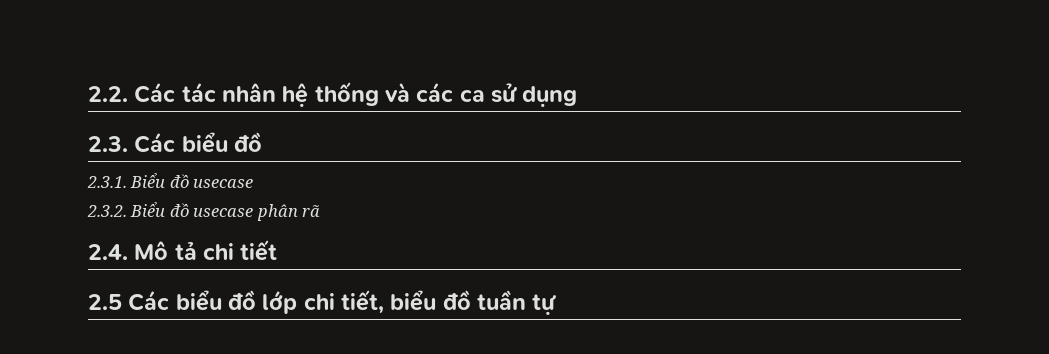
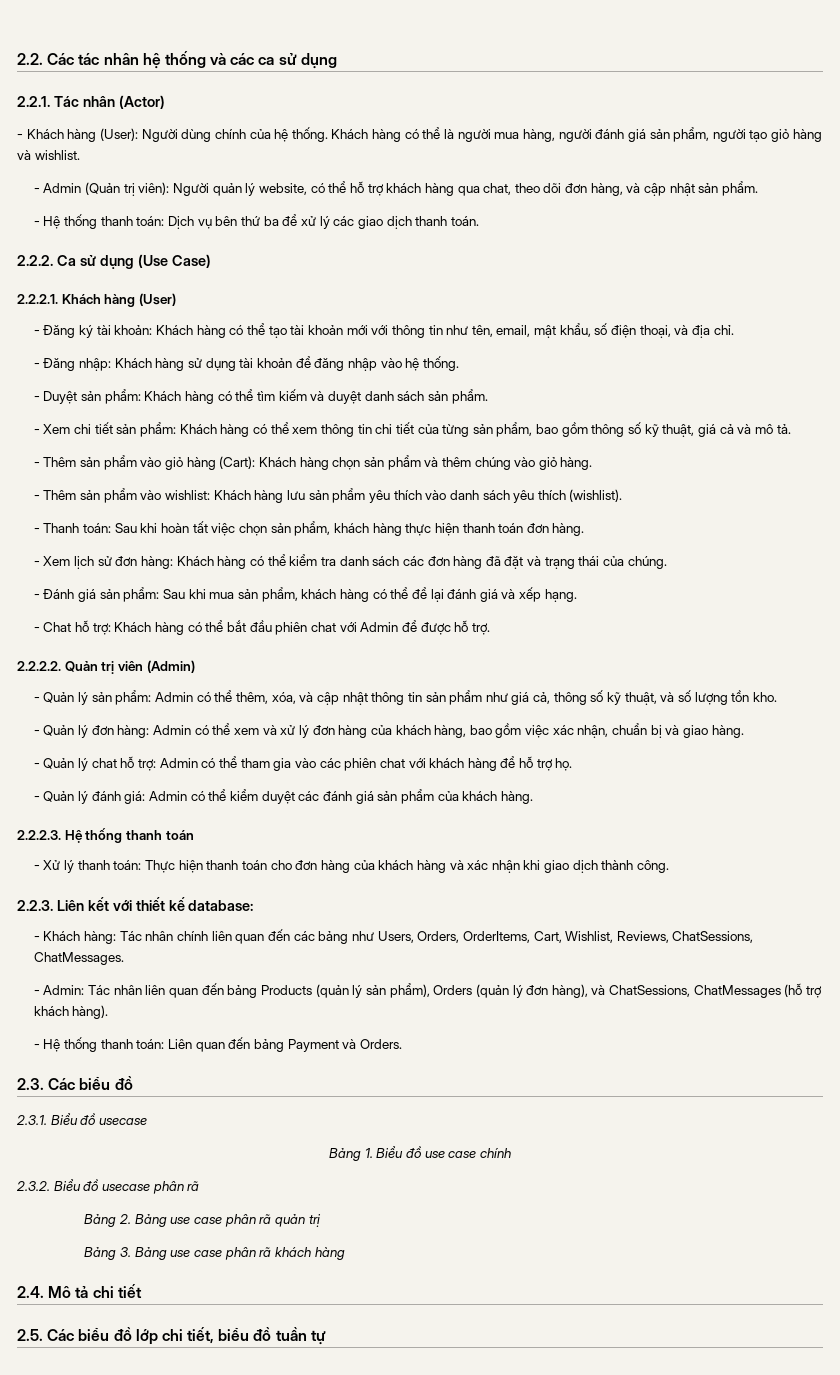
+ 2.2.1. Tác nhân (Actor)
+ - Khách hàng (User): Người dùng chính của hệ thống. Khách hàng có thể là người mua hàng, người đánh giá sản phẩm, người tạo giỏ hàng và wishlist.
+ - Admin (Quản trị viên): Người quản lý website, có thể hỗ trợ khách hàng qua chat, theo dõi đơn hàng, và cập nhật sản phẩm.
+ - Hệ thống thanh toán: Dịch vụ bên thứ ba để xử lý các giao dịch thanh toán.
+ 2.2.2. Ca sử dụng (Use Case)
+ 2.2.2.1. Khách hàng (User)
+ - Đăng ký tài khoản: Khách hàng có thể tạo tài khoản mới với thông tin như tên, email, mật khẩu, số điện thoại, và địa chỉ.
+ - Đăng nhập: Khách hàng sử dụng tài khoản để đăng nhập vào hệ thống.
+ - Duyệt sản phẩm: Khách hàng có thể tìm kiếm và duyệt danh sách sản phẩm.
+ - Xem chi tiết sản phẩm: Khách hàng có thể xem thông tin chi tiết của từng sản phẩm, bao gồm thông số kỹ thuật, giá cả và mô tả.
+ - Thêm sản phẩm vào giỏ hàng (Cart): Khách hàng chọn sản phẩm và thêm chúng vào giỏ hàng.
+ - Thêm sản phẩm vào wishlist: Khách hàng lưu sản phẩm yêu thích vào danh sách yêu thích (wishlist).
+ - Thanh toán: Sau khi hoàn tất việc chọn sản phẩm, khách hàng thực hiện thanh toán đơn hàng.
+ - Xem lịch sử đơn hàng: Khách hàng có thể kiểm tra danh sách các đơn hàng đã đặt và trạng thái của chúng.
+ - Đánh giá sản phẩm: Sau khi mua sản phẩm, khách hàng có thể để lại đánh giá và xếp hạng.
+ - Chat hỗ trợ: Khách hàng có thể bắt đầu phiên chat với Admin để được hỗ trợ.
+ 2.2.2.2. Quản trị viên (Admin)
+ - Quản lý sản phẩm: Admin có thể thêm, xóa, và cập nhật thông tin sản phẩm như giá cả, thông số kỹ thuật, và số lượng tồn kho.
+ - Quản lý đơn hàng: Admin có thể xem và xử lý đơn hàng của khách hàng, bao gồm việc xác nhận, chuẩn bị và giao hàng.
+ - Quản lý chat hỗ trợ: Admin có thể tham gia vào các phiên chat với khách hàng để hỗ trợ họ.
+ - Quản lý đánh giá: Admin có thể kiểm duyệt các đánh giá sản phẩm của khách hàng.
+ 2.2.2.3. Hệ thống thanh toán
+ - Xử lý thanh toán: Thực hiện thanh toán cho đơn hàng của khách hàng và xác nhận khi giao dịch thành công.
+ 2.2.3. Liên kết với thiết kế database:
+ - Khách hàng: Tác nhân chính liên quan đến các bảng như Users, Orders, OrderItems, Cart, Wishlist, Reviews, ChatSessions, ChatMessages.
+ - Admin: Tác nhân liên quan đến bảng Products (quản lý sản phẩm), Orders (quản lý đơn hàng), và ChatSessions, ChatMessages (hỗ trợ khách hàng).
+ - Hệ thống thanh toán: Liên quan đến bảng Payment và Orders.
+ Bảng 1. Biểu đồ use case chính
+ Bảng 2. Bảng use case phân rã quản trị
+ Bảng 3. Bảng use case phân rã khách hàng
- 2.5 Các biểu đồ lớp chi tiết, biểu đồ tuần tự
+ 2.5. Các biểu đồ lớp chi tiết, biểu đồ tuần tự

